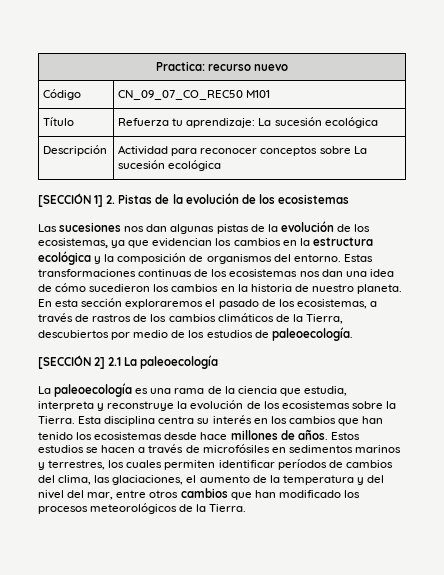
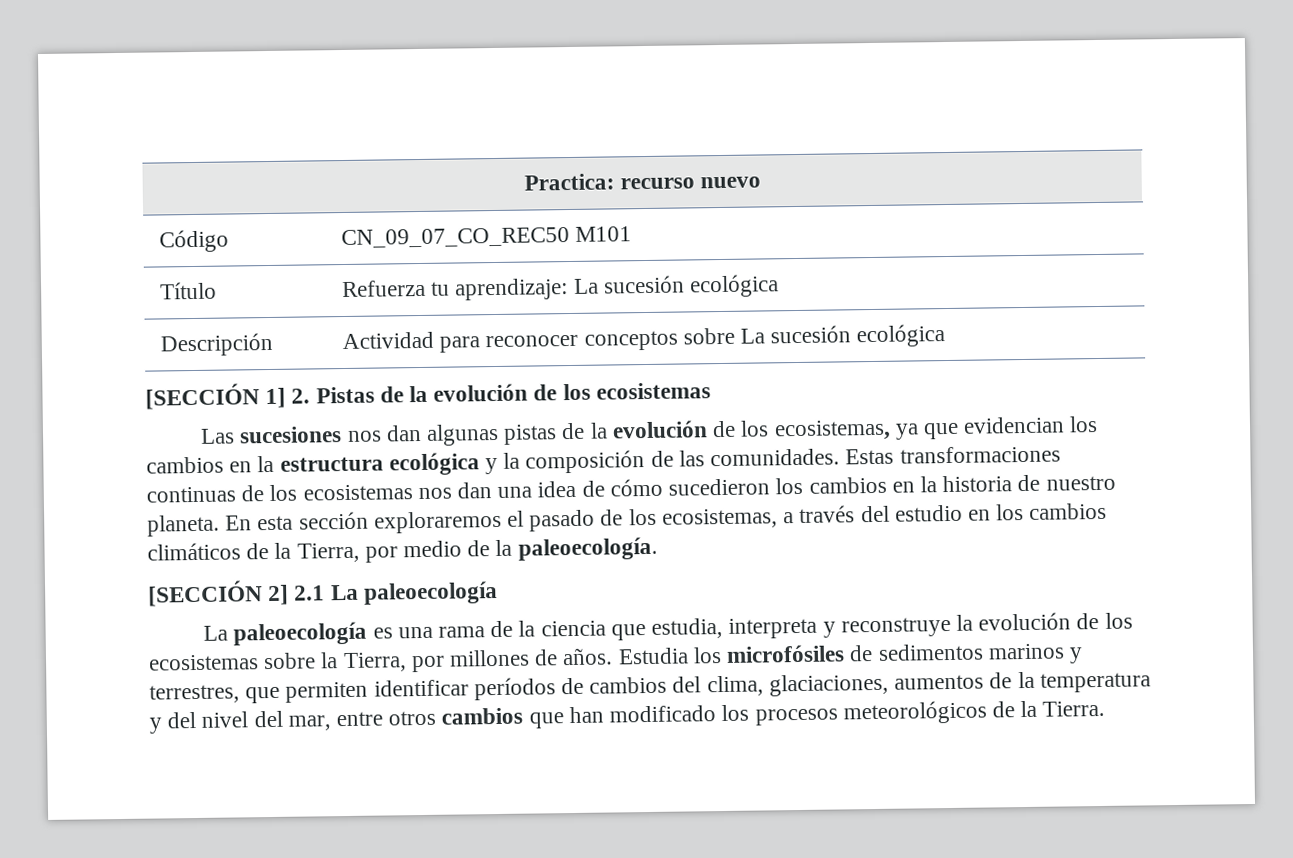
- Las sucesiones nos dan algunas pistas de la evolución de los ecosistemas, ya que evidencian los cambios en la estructura ecológica y la composición de organismos del entorno.
+ Las sucesiones nos dan algunas pistas de la evolución de los ecosistemas, ya que evidencian los cambios en la estructura ecológica y la composición de las comunidades.
- En esta sección exploraremos el pasado de los ecosistemas, a través de rastros de los cambios climáticos de la Tierra, descubiertos por medio de los estudios de paleoecología.
+ En esta sección exploraremos el pasado de los ecosistemas, a través del estudio en los cambios climáticos de la Tierra, por medio de la paleoecología.
- La paleoecología es una rama de la ciencia que estudia, interpreta y reconstruye la evolución de los ecosistemas sobre la Tierra. Esta disciplina centra su interés en los cambios que han tenido los ecosistemas desde hace millones de años. Estos estudios se hacen a través de microfósiles en sedimentos marinos y terrestres, los cuales permiten identificar períodos de cambios del clima, las glaciaciones, el aumento de la temperatura y del nivel del mar, entre otros cambios que han modificado los procesos meteorológicos de la Tierra.
+ La paleoecología es una rama de la ciencia que estudia, interpreta y reconstruye la evolución de los ecosistemas sobre la Tierra, por millones de años. Estudia los microfósiles de sedimentos marinos y terrestres, que permiten identificar períodos de cambios del clima, glaciaciones, aumentos de la temperatura y del nivel del mar, entre otros cambios que han modificado los procesos meteorológicos de la Tierra.

